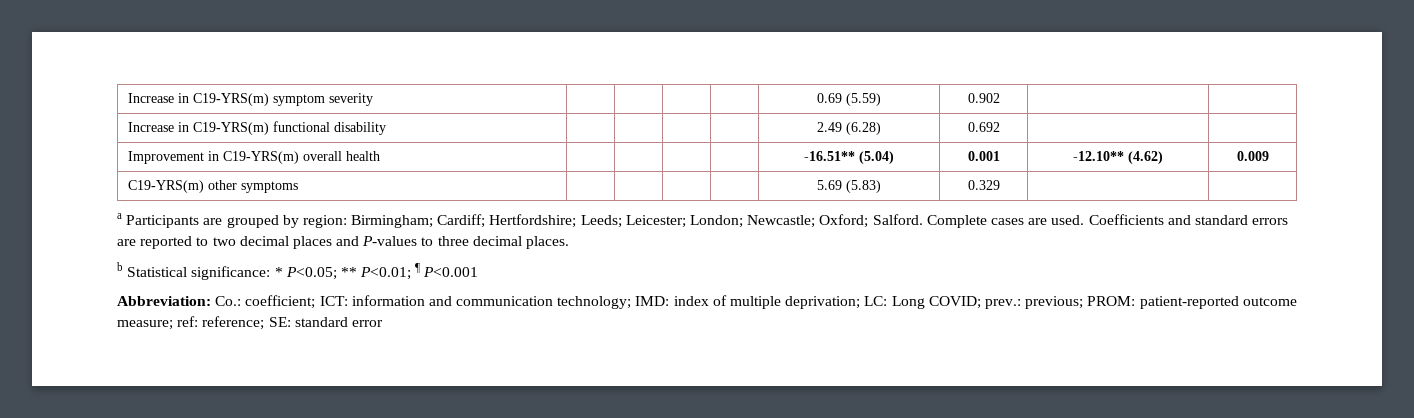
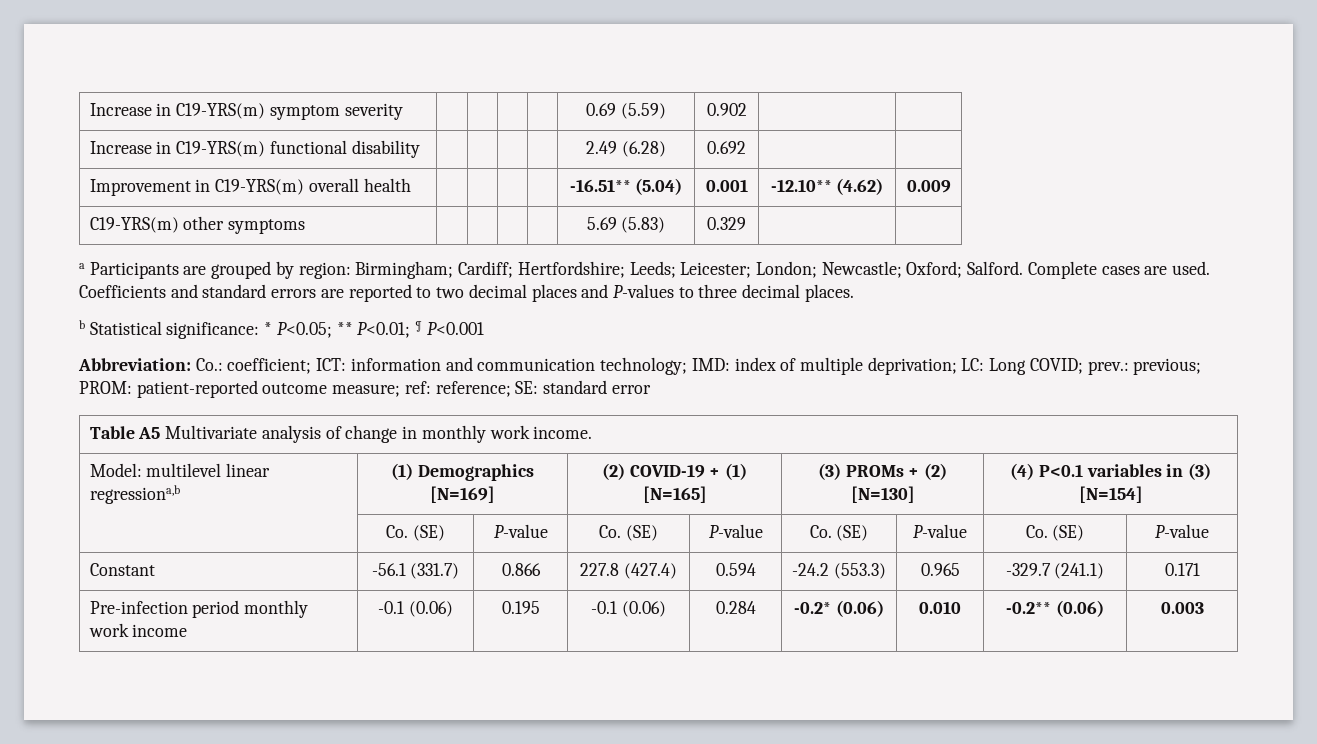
+ Table A5 Multivariate analysis of change in monthly work income.
+ Model: multilevel linear regressiona,b | (1) Demographics [N=169] | (2) COVID-19 + (1) [N=165] | (3) PROMs + (2) [N=130] | (4) P<0.1 variables in (3) [N=154]
+ | Co. (SE) | P-value | Co. (SE) | P-value | Co. (SE) | P-value | Co. (SE) | P-value
+ Constant | -56.1 (331.7) | 0.866 | 227.8 (427.4) | 0.594 | -24.2 (553.3) | 0.965 | -329.7 (241.1) | 0.171
+ Pre-infection period monthly work income | -0.1 (0.06) | 0.195 | -0.1 (0.06) | 0.284 | -0.2* (0.06) | 0.010 | -0.2** (0.06) | 0.003

